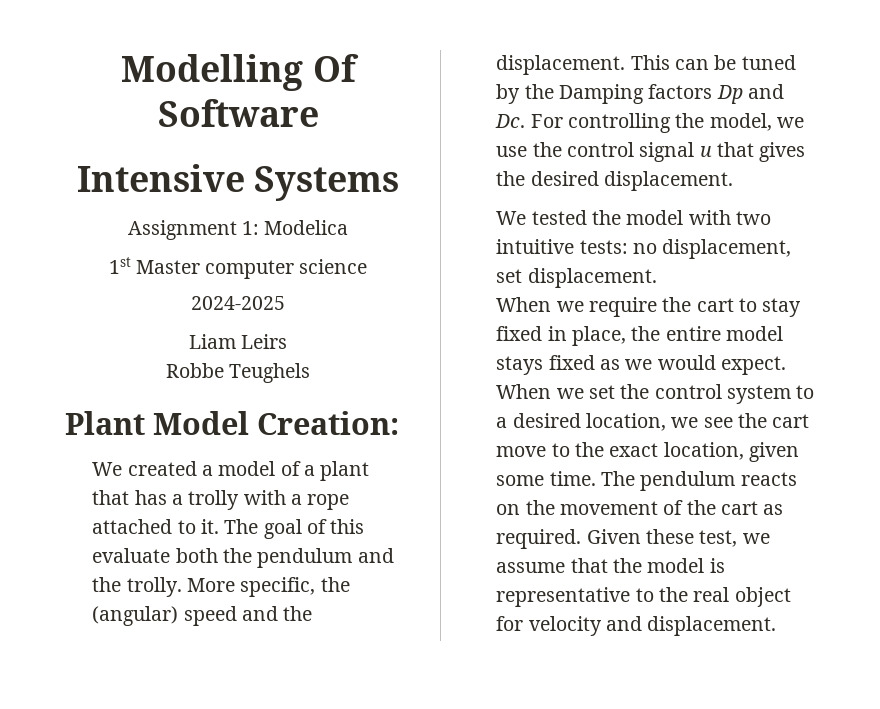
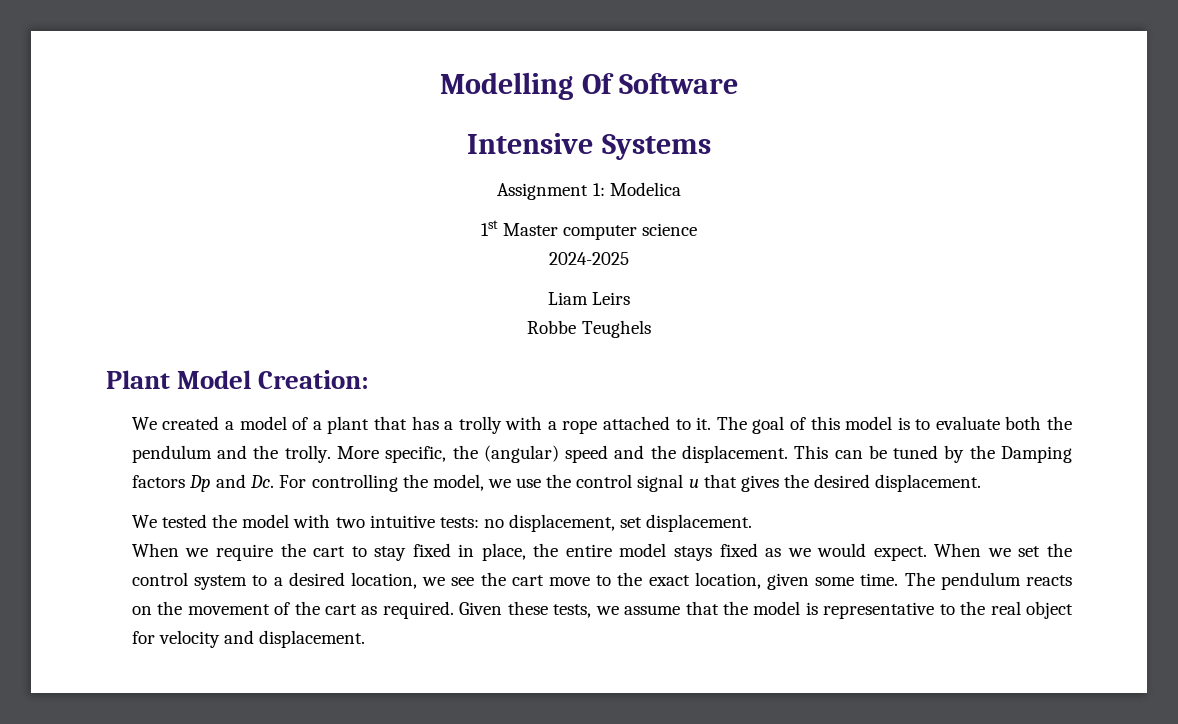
- The goal of this evaluate both the pendulum and the trolly.
+ The goal of this model is to evaluate both the pendulum and the trolly.
- Given these test, we assume that the model is representative to the real object for velocity and displacement.
+ Given these tests, we assume that the model is representative to the real object for velocity and displacement.

